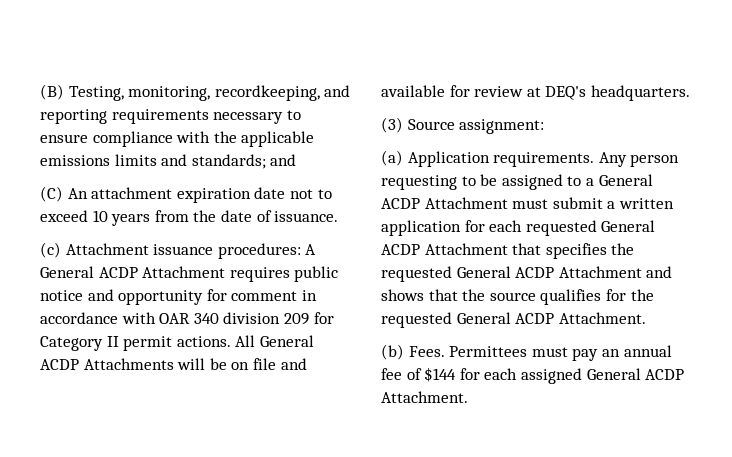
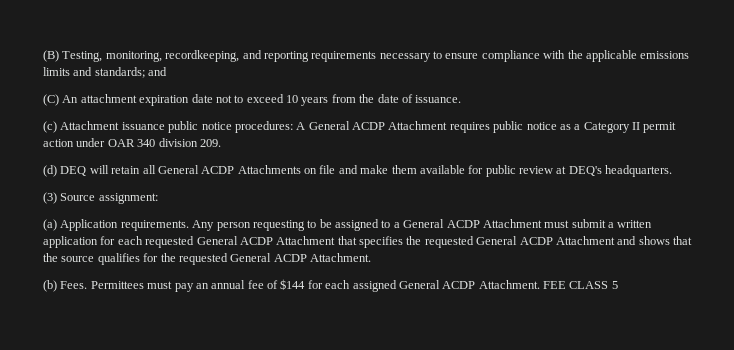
- (c) Attachment issuance procedures: A General ACDP Attachment requires public notice and opportunity for comment in accordance with OAR 340 division 209 for Category II permit actions. All General ACDP Attachments will be on file and available for review at DEQ's headquarters.
+ (c) Attachment issuance public notice procedures: A General ACDP Attachment requires public notice as a Category II permit action under OAR 340 division 209.
+ (d) DEQ will retain all General ACDP Attachments on file and make them available for public review at DEQ's headquarters.
+ FEE CLASS 5

